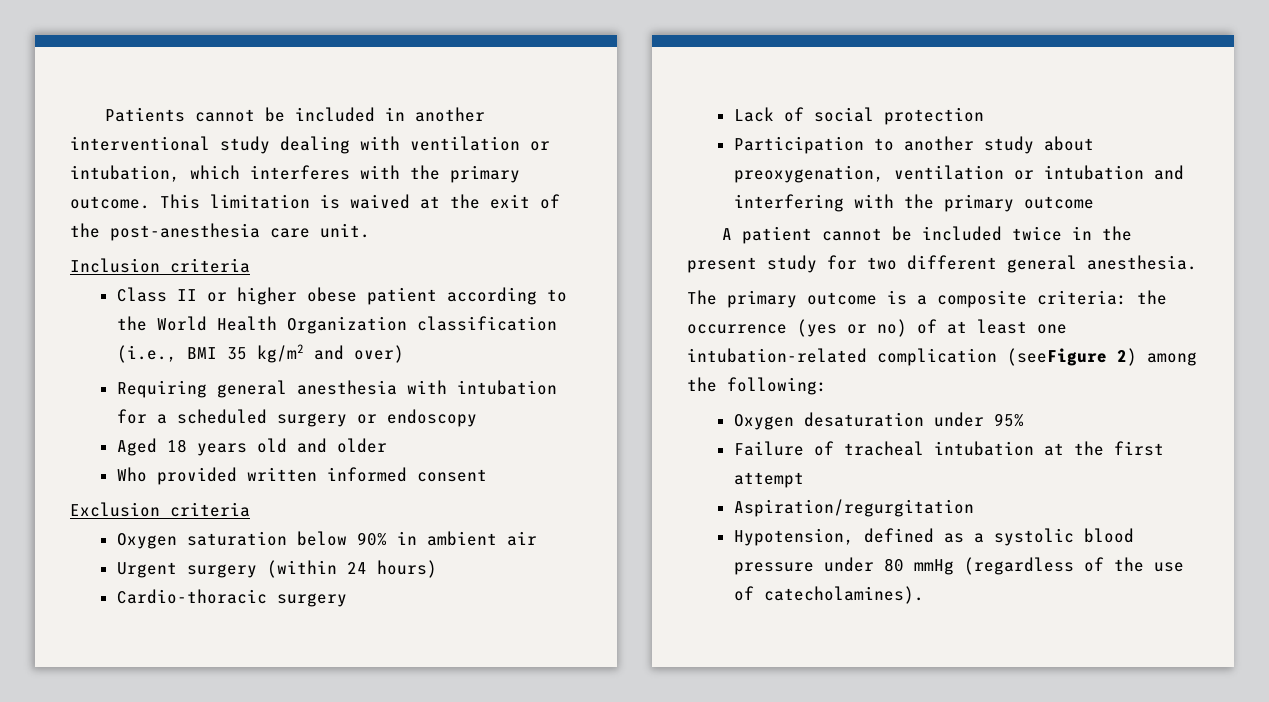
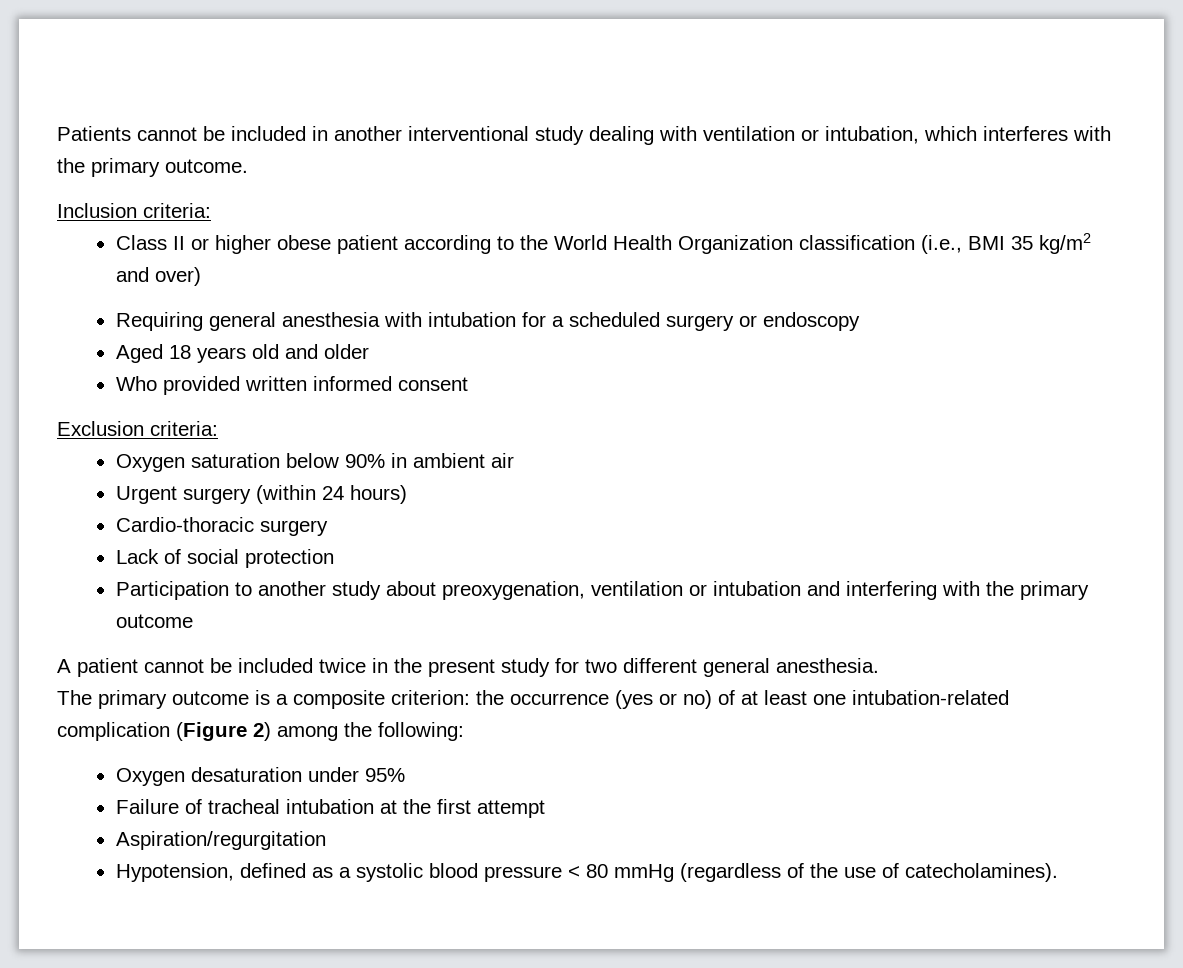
- This limitation is waived at the exit of the post-anesthesia care unit.
- Inclusion criteria
+ Inclusion criteria:
- Exclusion criteria
+ Exclusion criteria:
- The primary outcome is a composite criteria: the occurrence (yes or no) of at least one intubation-related complication (seeFigure 2) among the following:
+ The primary outcome is a composite criterion: the occurrence (yes or no) of at least one intubation-related complication (Figure 2) among the following:
- Hypotension, defined as a systolic blood pressure under 80 mmHg (regardless of the use of catecholamines).
+ Hypotension, defined as a systolic blood pressure < 80 mmHg (regardless of the use of catecholamines).

